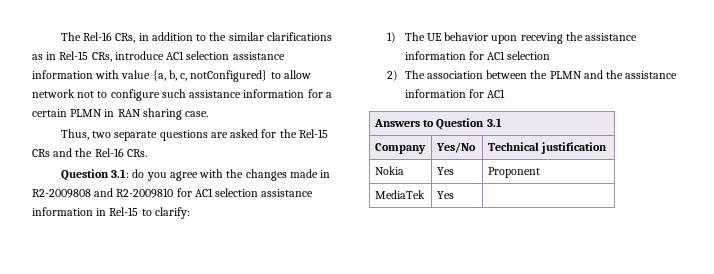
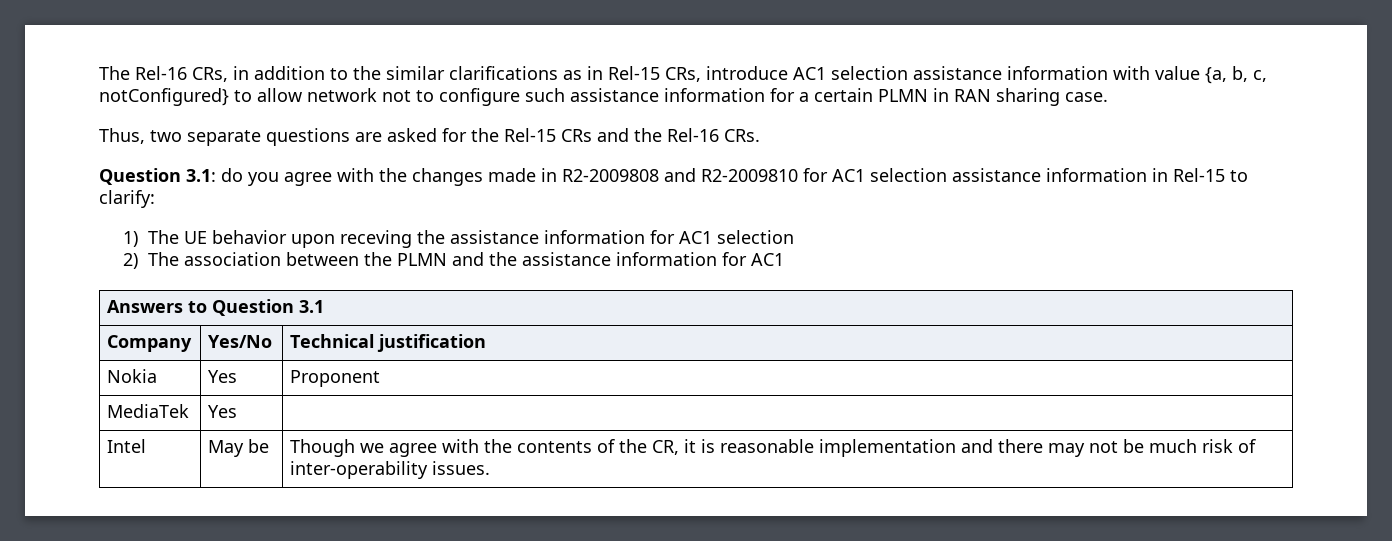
+ Intel | May be | Though we agree with the contents of the CR, it is reasonable implementation and there may not be much risk of inter-operability issues.

